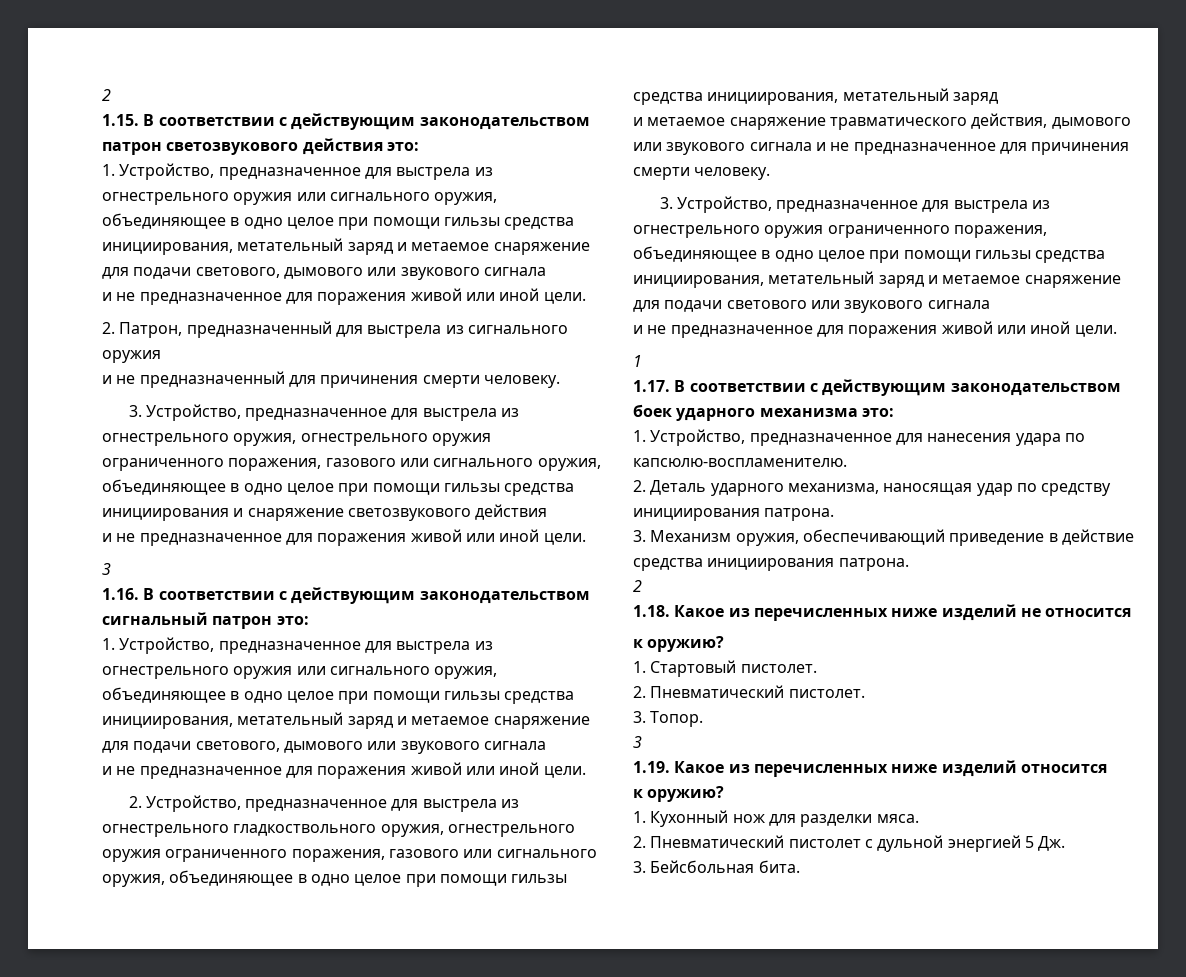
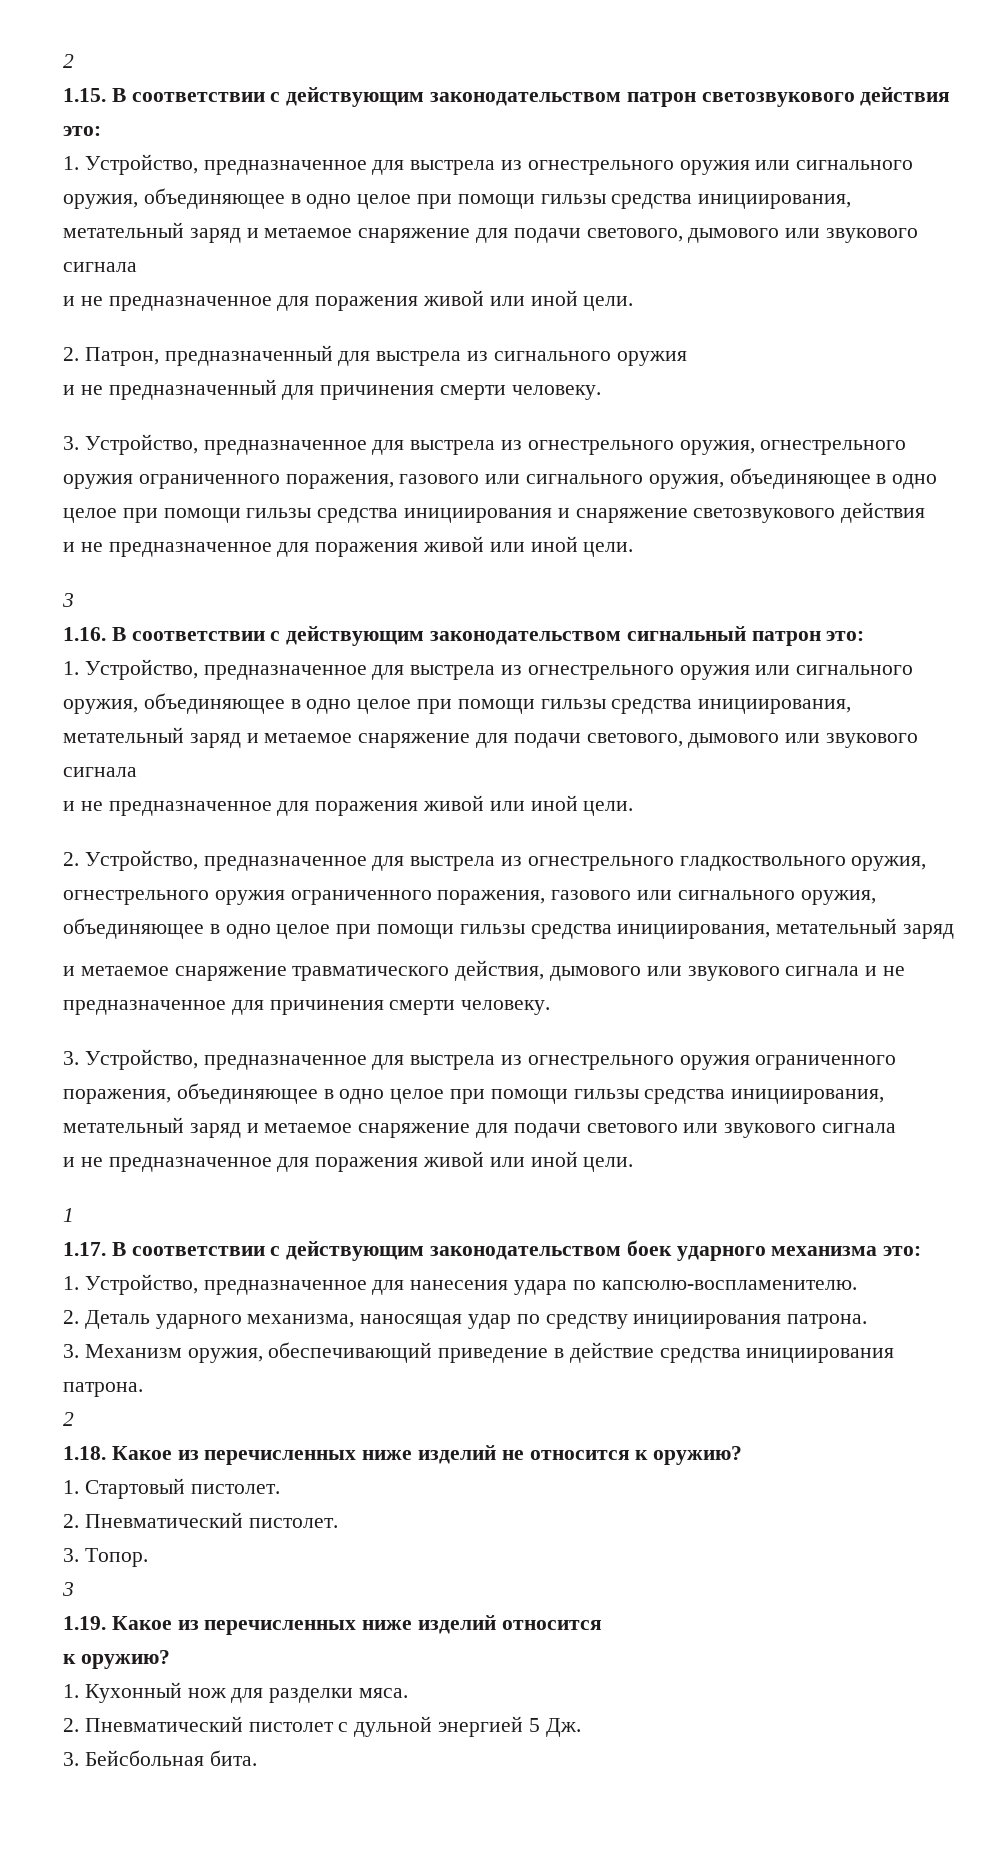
- 1.18. Какое из перечисленных ниже изделий не относится
- к оружию?
+ 1.18. Какое из перечисленных ниже изделий не относится к оружию?

